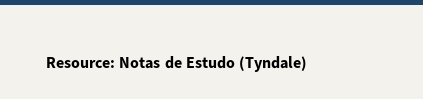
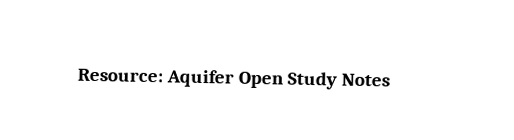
- Resource: Notas de Estudo (Tyndale)
+ Resource: Aquifer Open Study Notes

